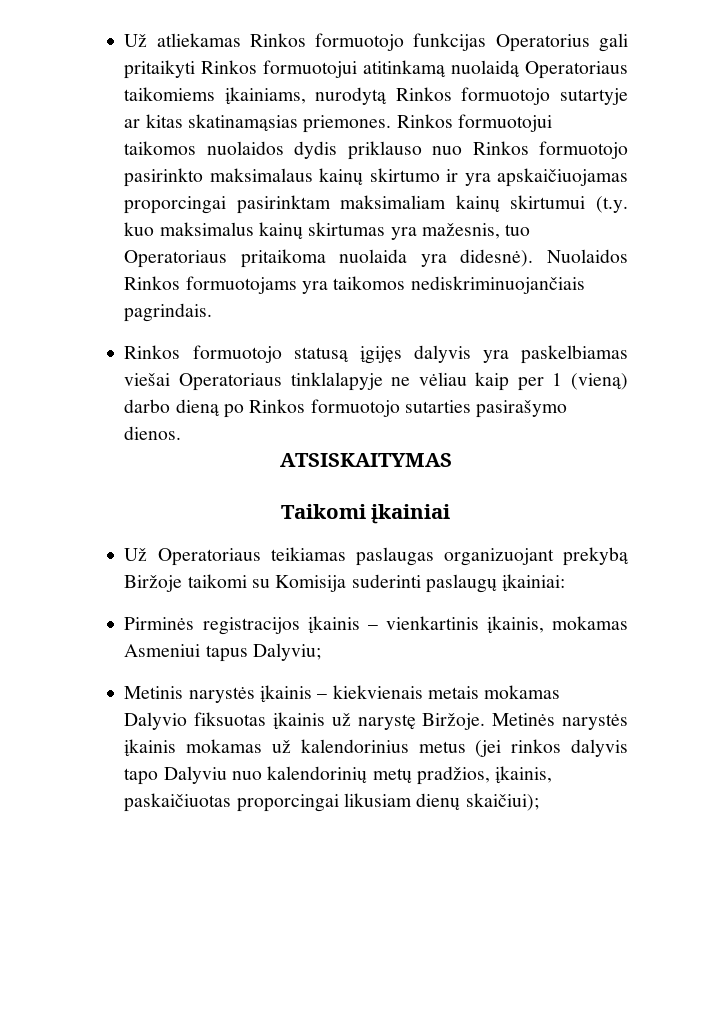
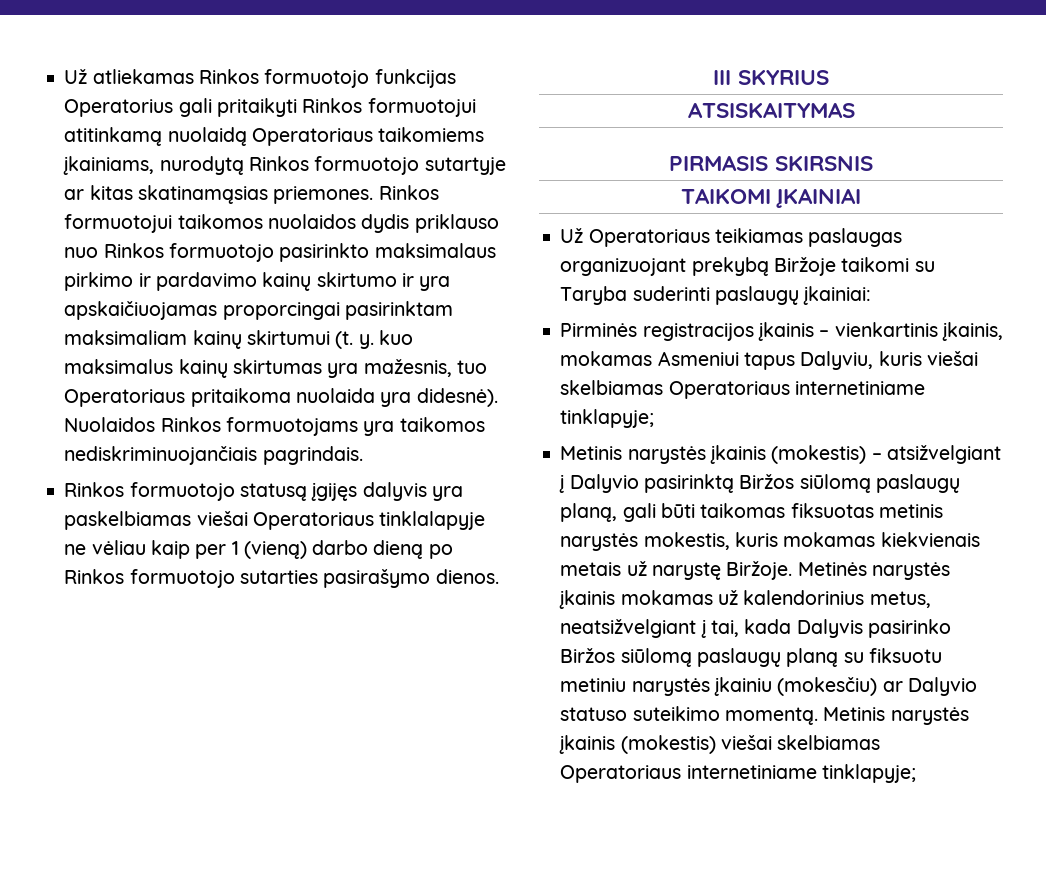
- Rinkos formuotojui taikomos nuolaidos dydis priklauso nuo Rinkos formuotojo pasirinkto maksimalaus kainų skirtumo ir yra apskaičiuojamas proporcingai pasirinktam maksimaliam kainų skirtumui (t.y. kuo maksimalus kainų skirtumas yra mažesnis, tuo Operatoriaus pritaikoma nuolaida yra didesnė).
+ Rinkos formuotojui taikomos nuolaidos dydis priklauso nuo Rinkos formuotojo pasirinkto maksimalaus pirkimo ir pardavimo kainų skirtumo ir yra apskaičiuojamas proporcingai pasirinktam maksimaliam kainų skirtumui (t. y. kuo maksimalus kainų skirtumas yra mažesnis, tuo Operatoriaus pritaikoma nuolaida yra didesnė).
+ III SKYRIUS
- Taikomi įkainiai
+ PIRMASIS SKIRSNIS
+ TAIKOMI ĮKAINIAI
- Už Operatoriaus teikiamas paslaugas organizuojant prekybą Biržoje taikomi su Komisija suderinti paslaugų įkainiai:
+ Už Operatoriaus teikiamas paslaugas organizuojant prekybą Biržoje taikomi su Taryba suderinti paslaugų įkainiai:
- Pirminės registracijos įkainis – vienkartinis įkainis, mokamas Asmeniui tapus Dalyviu;
- Metinis narystės įkainis – kiekvienais metais mokamas Dalyvio fiksuotas įkainis už narystę Biržoje.
+ Pirminės registracijos įkainis – vienkartinis įkainis, mokamas Asmeniui tapus Dalyviu, kuris viešai skelbiamas Operatoriaus internetiniame tinklapyje;
+ Metinis narystės įkainis (mokestis) – atsižvelgiant į Dalyvio pasirinktą Biržos siūlomą paslaugų planą, gali būti taikomas fiksuotas metinis narystės mokestis, kuris mokamas kiekvienais metais už narystę Biržoje.
- Metinės narystės įkainis mokamas už kalendorinius metus (jei rinkos dalyvis tapo Dalyviu nuo kalendorinių metų pradžios, įkainis, paskaičiuotas proporcingai likusiam dienų skaičiui);
+ Metinės narystės įkainis mokamas už kalendorinius metus, neatsižvelgiant į tai, kada Dalyvis pasirinko Biržos siūlomą paslaugų planą su fiksuotu metiniu narystės įkainiu (mokesčiu) ar Dalyvio statuso suteikimo momentą. Metinis narystės įkainis (mokestis) viešai skelbiamas Operatoriaus internetiniame tinklapyje;

